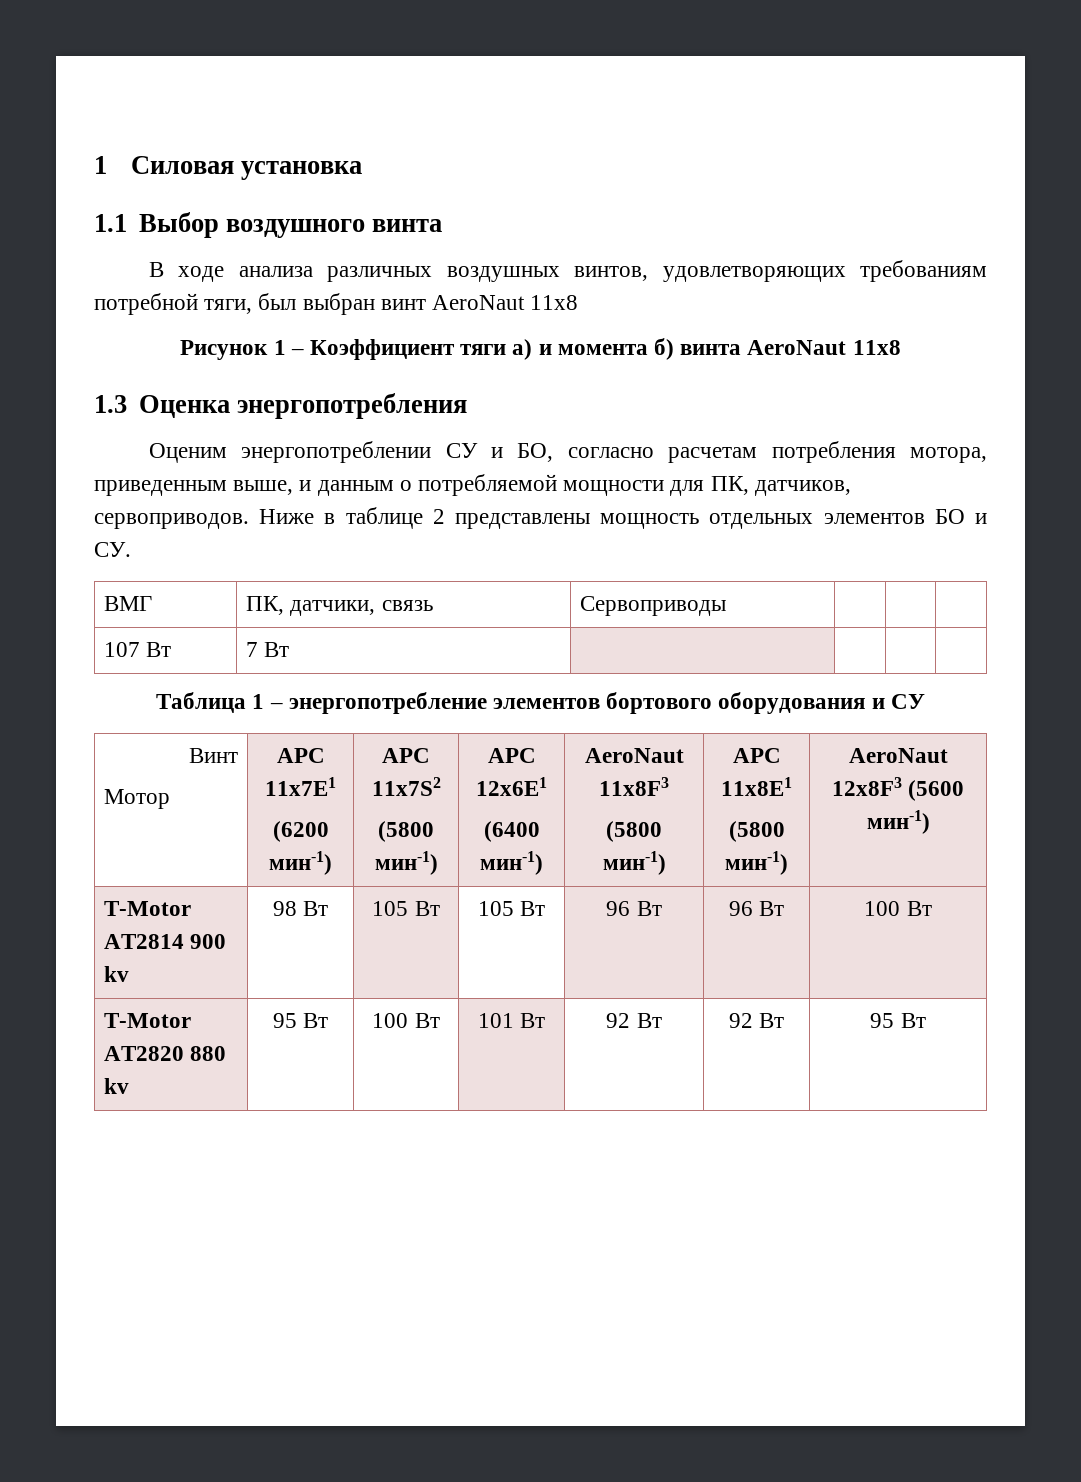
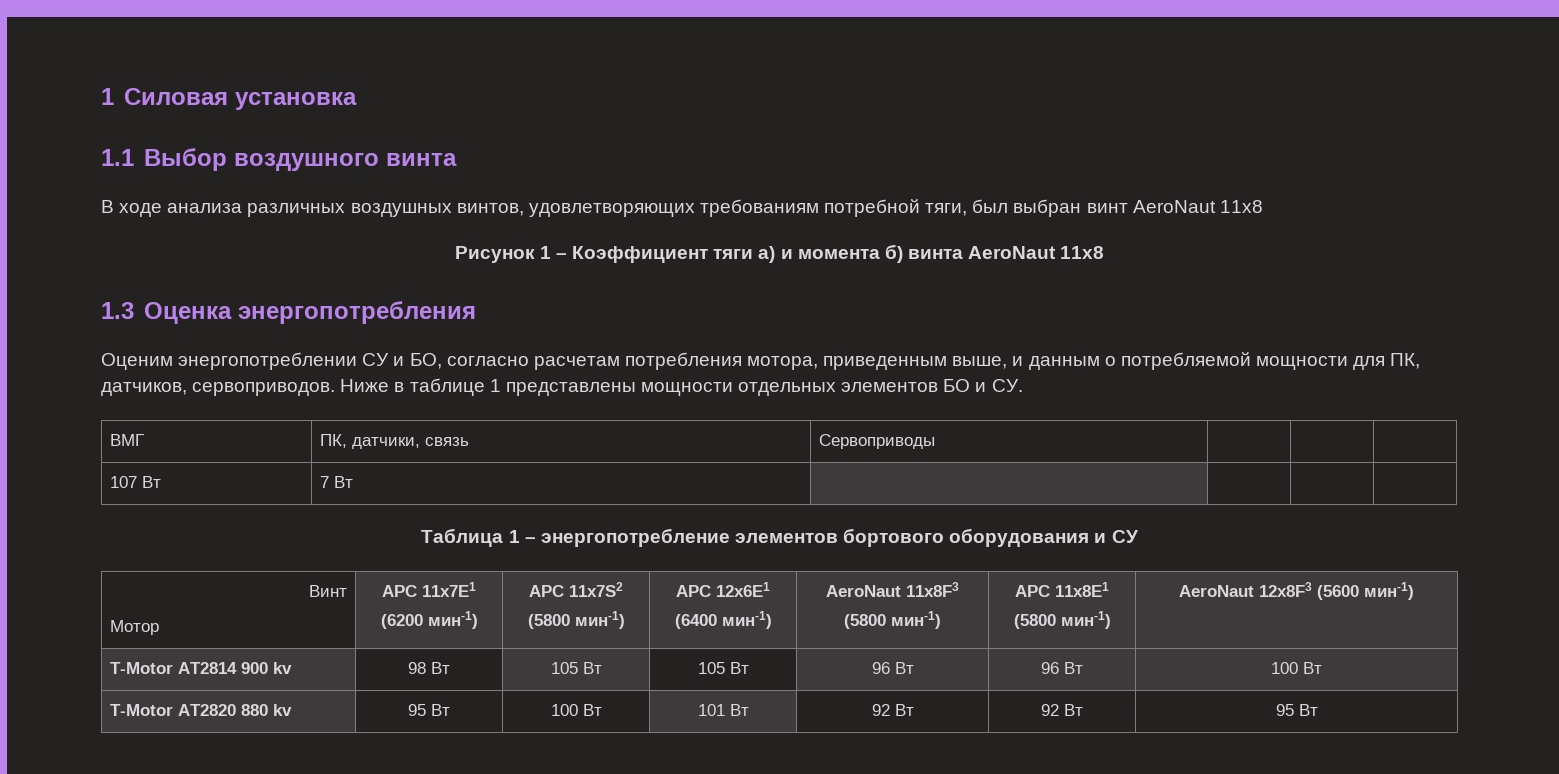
- Ниже в таблице 2 представлены мощность отдельных элементов БО и СУ.
+ Ниже в таблице 1 представлены мощности отдельных элементов БО и СУ.

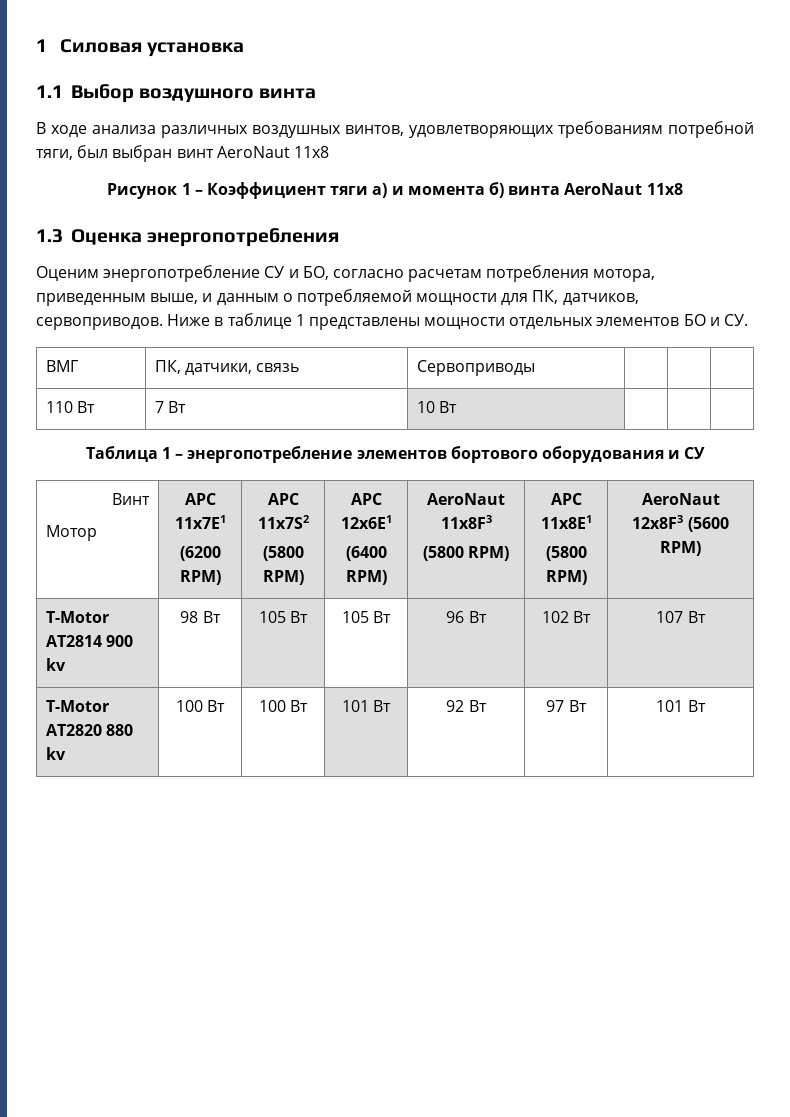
- Оценим энергопотреблении СУ и БО, согласно расчетам потребления мотора, приведенным выше, и данным о потребляемой мощности для ПК, датчиков, сервоприводов.
+ Оценим энергопотребление СУ и БО, согласно расчетам потребления мотора, приведенным выше, и данным о потребляемой мощности для ПК, датчиков, сервоприводов.
- 107 Вт | 7 Вт | | | |
+ 110 Вт | 7 Вт | 10 Вт | | |
  Винт
  Мотор | APC 11x7E1
- (6200 мин-1) | APC 11x7S2
- (5800 мин-1) | APC 12x6E1
- (6400 мин-1) | AeroNaut 11x8F3
- (5800 мин-1) | APC 11x8E1
- (5800 мин-1) | AeroNaut 12x8F3 (5600 мин-1)
+ (6200 RPM) | APC 11x7S2
+ (5800 RPM) | APC 12x6E1
+ (6400 RPM) | AeroNaut 11x8F3
+ (5800 RPM) | APC 11x8E1
+ (5800 RPM) | AeroNaut 12x8F3 (5600 RPM)
- T-Motor AT2814 900 kv | 98 Вт | 105 Вт | 105 Вт | 96 Вт | 96 Вт | 100 Вт
+ T-Motor AT2814 900 kv | 98 Вт | 105 Вт | 105 Вт | 96 Вт | 102 Вт | 107 Вт
- T-Motor AT2820 880 kv | 95 Вт | 100 Вт | 101 Вт | 92 Вт | 92 Вт | 95 Вт
+ T-Motor AT2820 880 kv | 100 Вт | 100 Вт | 101 Вт | 92 Вт | 97 Вт | 101 Вт

